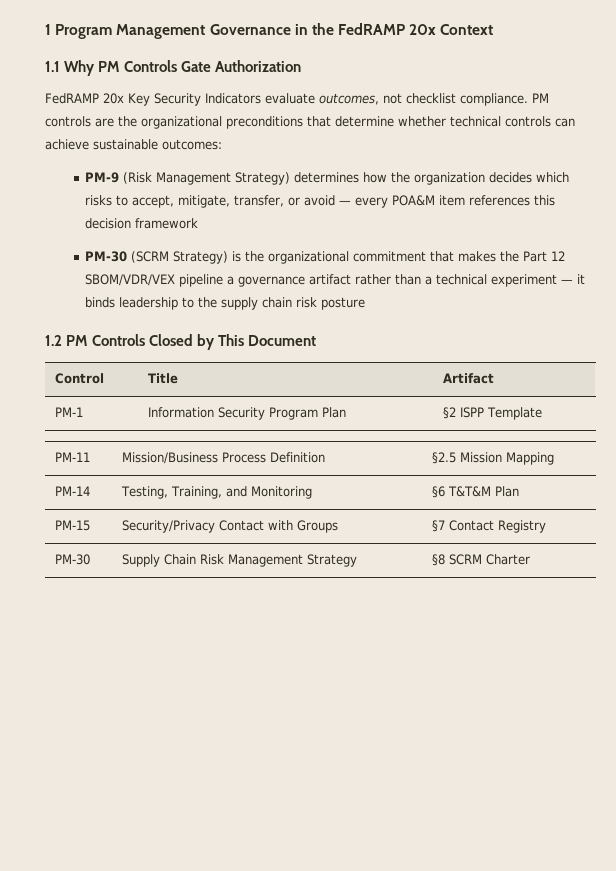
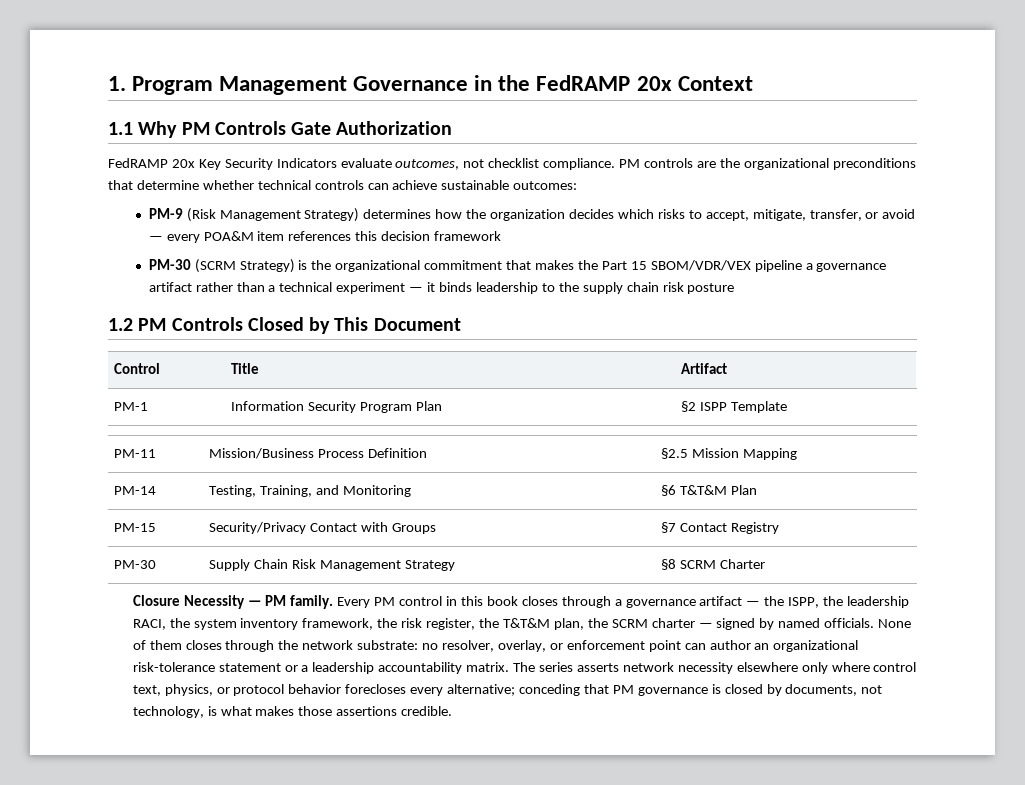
- 1 Program Management Governance in the FedRAMP 20x Context
+ 1. Program Management Governance in the FedRAMP 20x Context
- PM-30 (SCRM Strategy) is the organizational commitment that makes the Part 12 SBOM/VDR/VEX pipeline a governance artifact rather than a technical experiment — it binds leadership to the supply chain risk posture
+ PM-30 (SCRM Strategy) is the organizational commitment that makes the Part 15 SBOM/VDR/VEX pipeline a governance artifact rather than a technical experiment — it binds leadership to the supply chain risk posture
+ Closure Necessity — PM family. Every PM control in this book closes through a governance artifact — the ISPP, the leadership RACI, the system inventory framework, the risk register, the T&T&M plan, the SCRM charter — signed by named officials. None of them closes through the network substrate: no resolver, overlay, or enforcement point can author an organizational risk-tolerance statement or a leadership accountability matrix. The series asserts network necessity elsewhere only where control text, physics, or protocol behavior forecloses every alternative; conceding that PM governance is closed by documents, not technology, is what makes those assertions credible.

